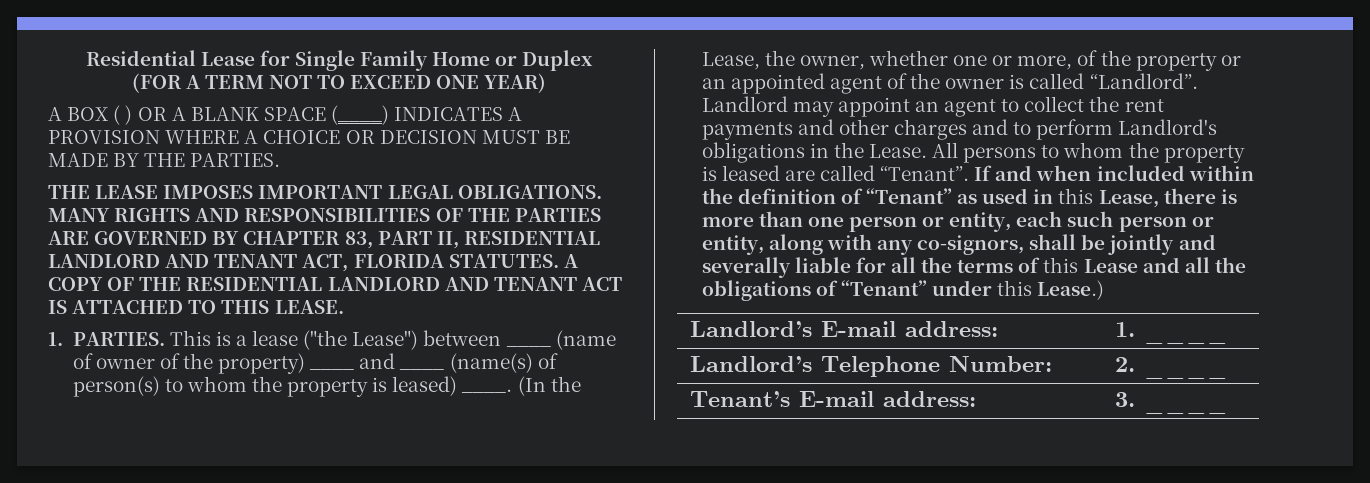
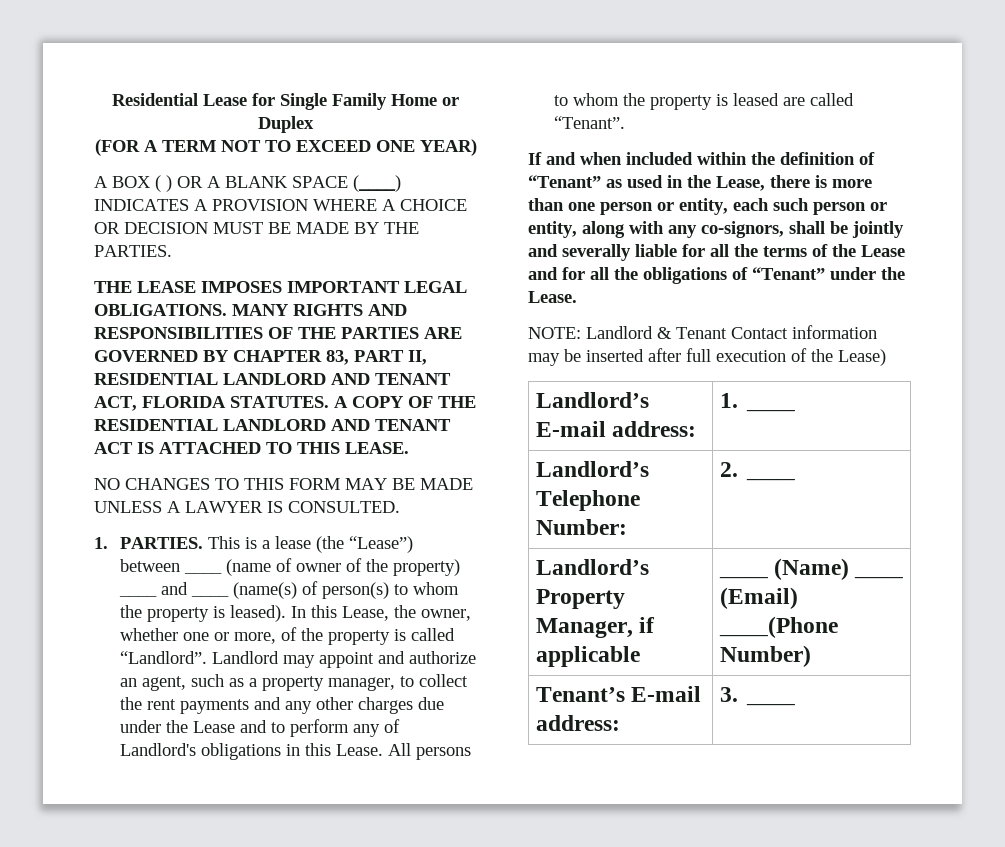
+ NO CHANGES TO THIS FORM MAY BE MADE UNLESS A LAWYER IS CONSULTED.
- This is a lease ("the Lease") between ____ (name of owner of the property) ____ and ____ (name(s) of person(s) to whom the property is leased) ____. (In the Lease, the owner, whether one or more, of the property or an appointed agent of the owner is called “Landlord”.
+ This is a lease (the “Lease”) between ____ (name of owner of the property) ____ and ____ (name(s) of person(s) to whom the property is leased). In this Lease, the owner, whether one or more, of the property is called “Landlord”.
- Landlord may appoint an agent to collect the rent payments and other charges and to perform Landlord's obligations in the Lease.
+ Landlord may appoint and authorize an agent, such as a property manager, to collect the rent payments and any other charges due under the Lease and to perform any of Landlord's obligations in this Lease.
- All persons to whom the property is leased are called “Tenant”. If and when included within the definition of “Tenant” as used in this Lease, there is more than one person or entity, each such person or entity, along with any co-signors, shall be jointly and severally liable for all the terms of this Lease and all the obligations of “Tenant” under this Lease.)
+ All persons to whom the property is leased are called “Tenant”.
+ If and when included within the definition of “Tenant” as used in the Lease, there is more than one person or entity, each such person or entity, along with any co-signors, shall be jointly and severally liable for all the terms of the Lease and for all the obligations of “Tenant” under the Lease.
+ NOTE: Landlord & Tenant Contact information may be inserted after full execution of the Lease)
+ Landlord’s Property Manager, if applicable | ____ (Name) ____ (Email) ____(Phone Number)

